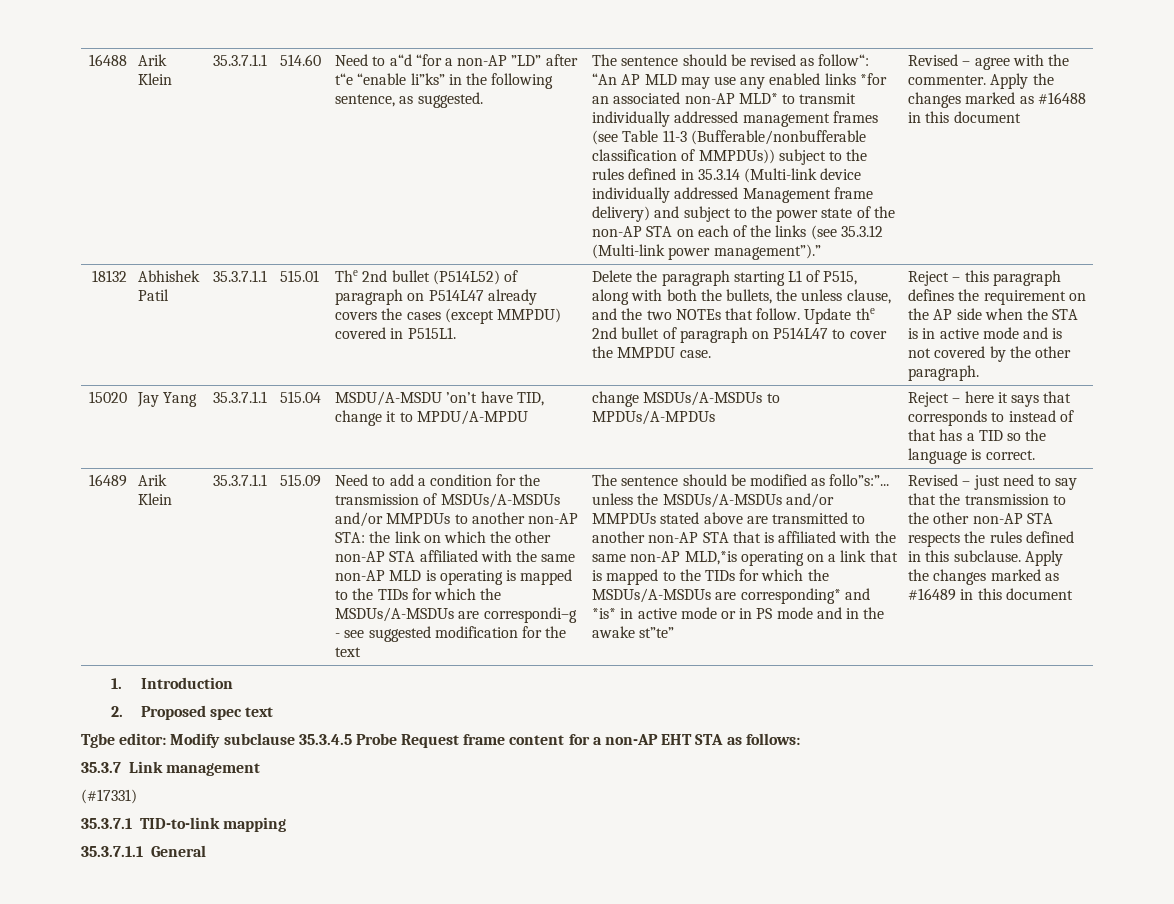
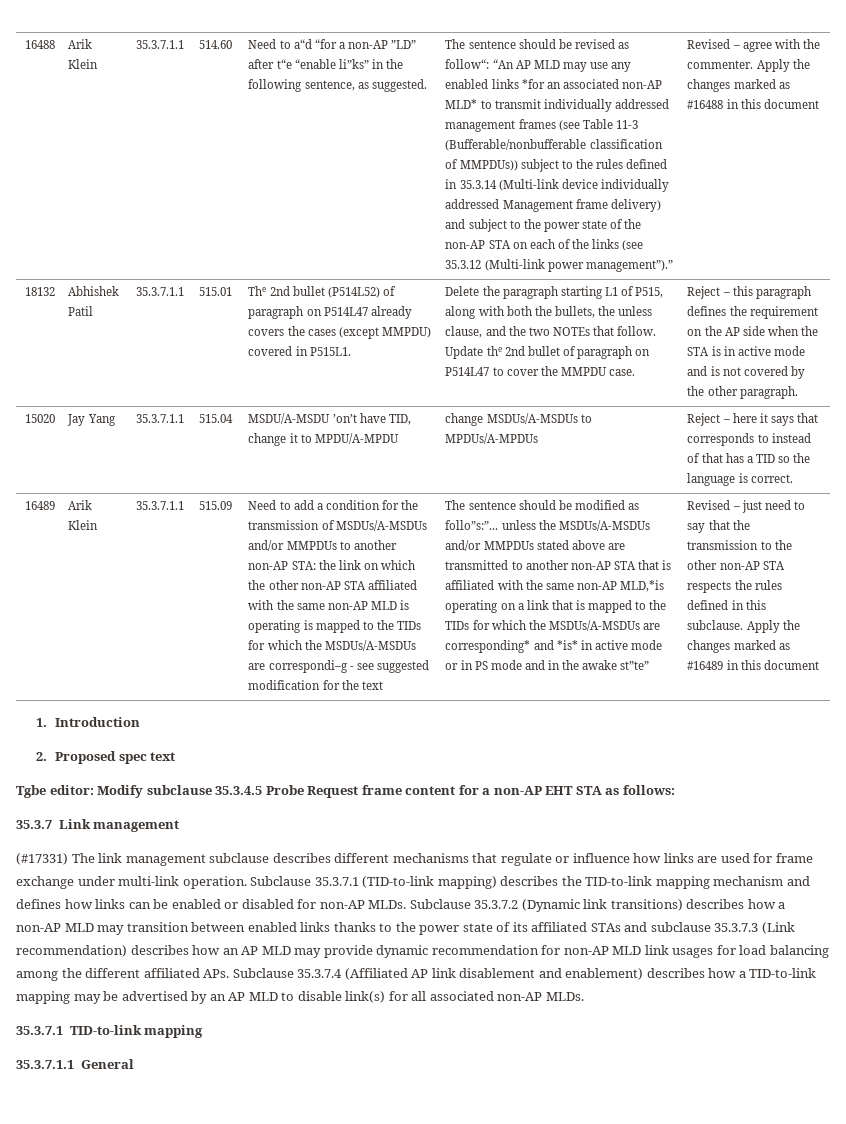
- (#17331)
+ (#17331) The link management subclause describes different mechanisms that regulate or influence how links are used for frame exchange under multi-link operation. Subclause 35.3.7.1 (TID-to-link mapping) describes the TID-to-link mapping mechanism and defines how links can be enabled or disabled for non-AP MLDs. Subclause 35.3.7.2 (Dynamic link transitions) describes how a non-AP MLD may transition between enabled links thanks to the power state of its affiliated STAs and subclause 35.3.7.3 (Link recommendation) describes how an AP MLD may provide dynamic recommendation for non-AP MLD link usages for load balancing among the different affiliated APs. Subclause 35.3.7.4 (Affiliated AP link disablement and enablement) describes how a TID-to-link mapping may be advertised by an AP MLD to disable link(s) for all associated non-AP MLDs.

